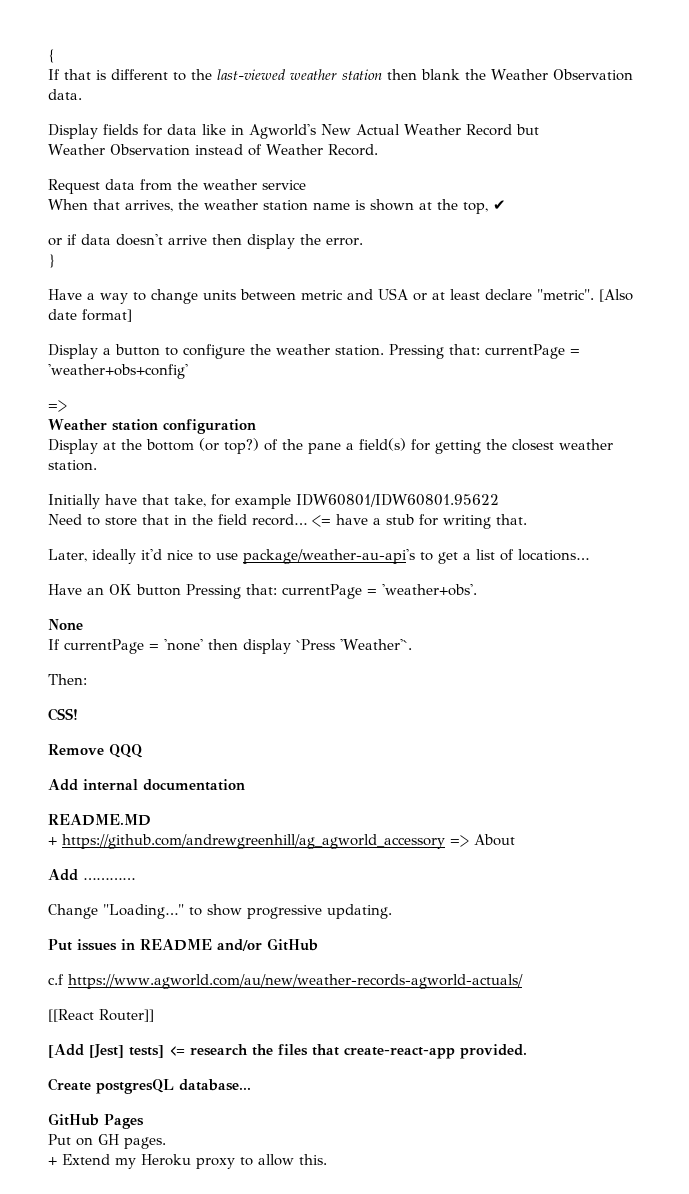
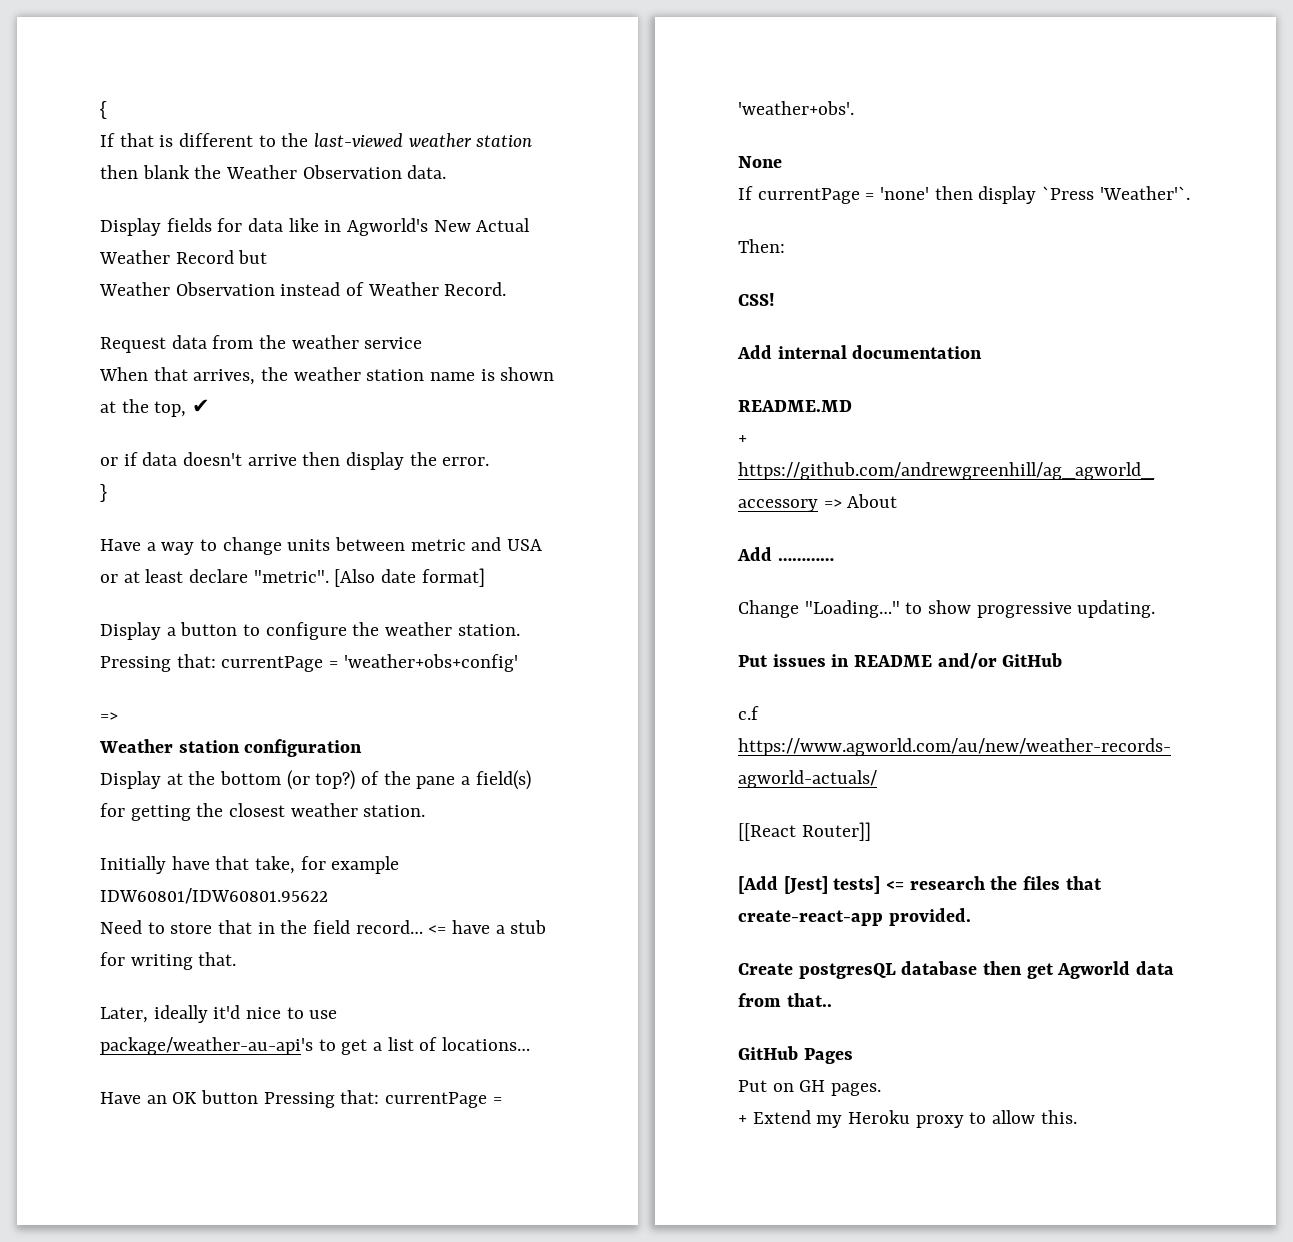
- Remove QQQ
- Create postgresQL database...
+ Create postgresQL database then get Agworld data from that..

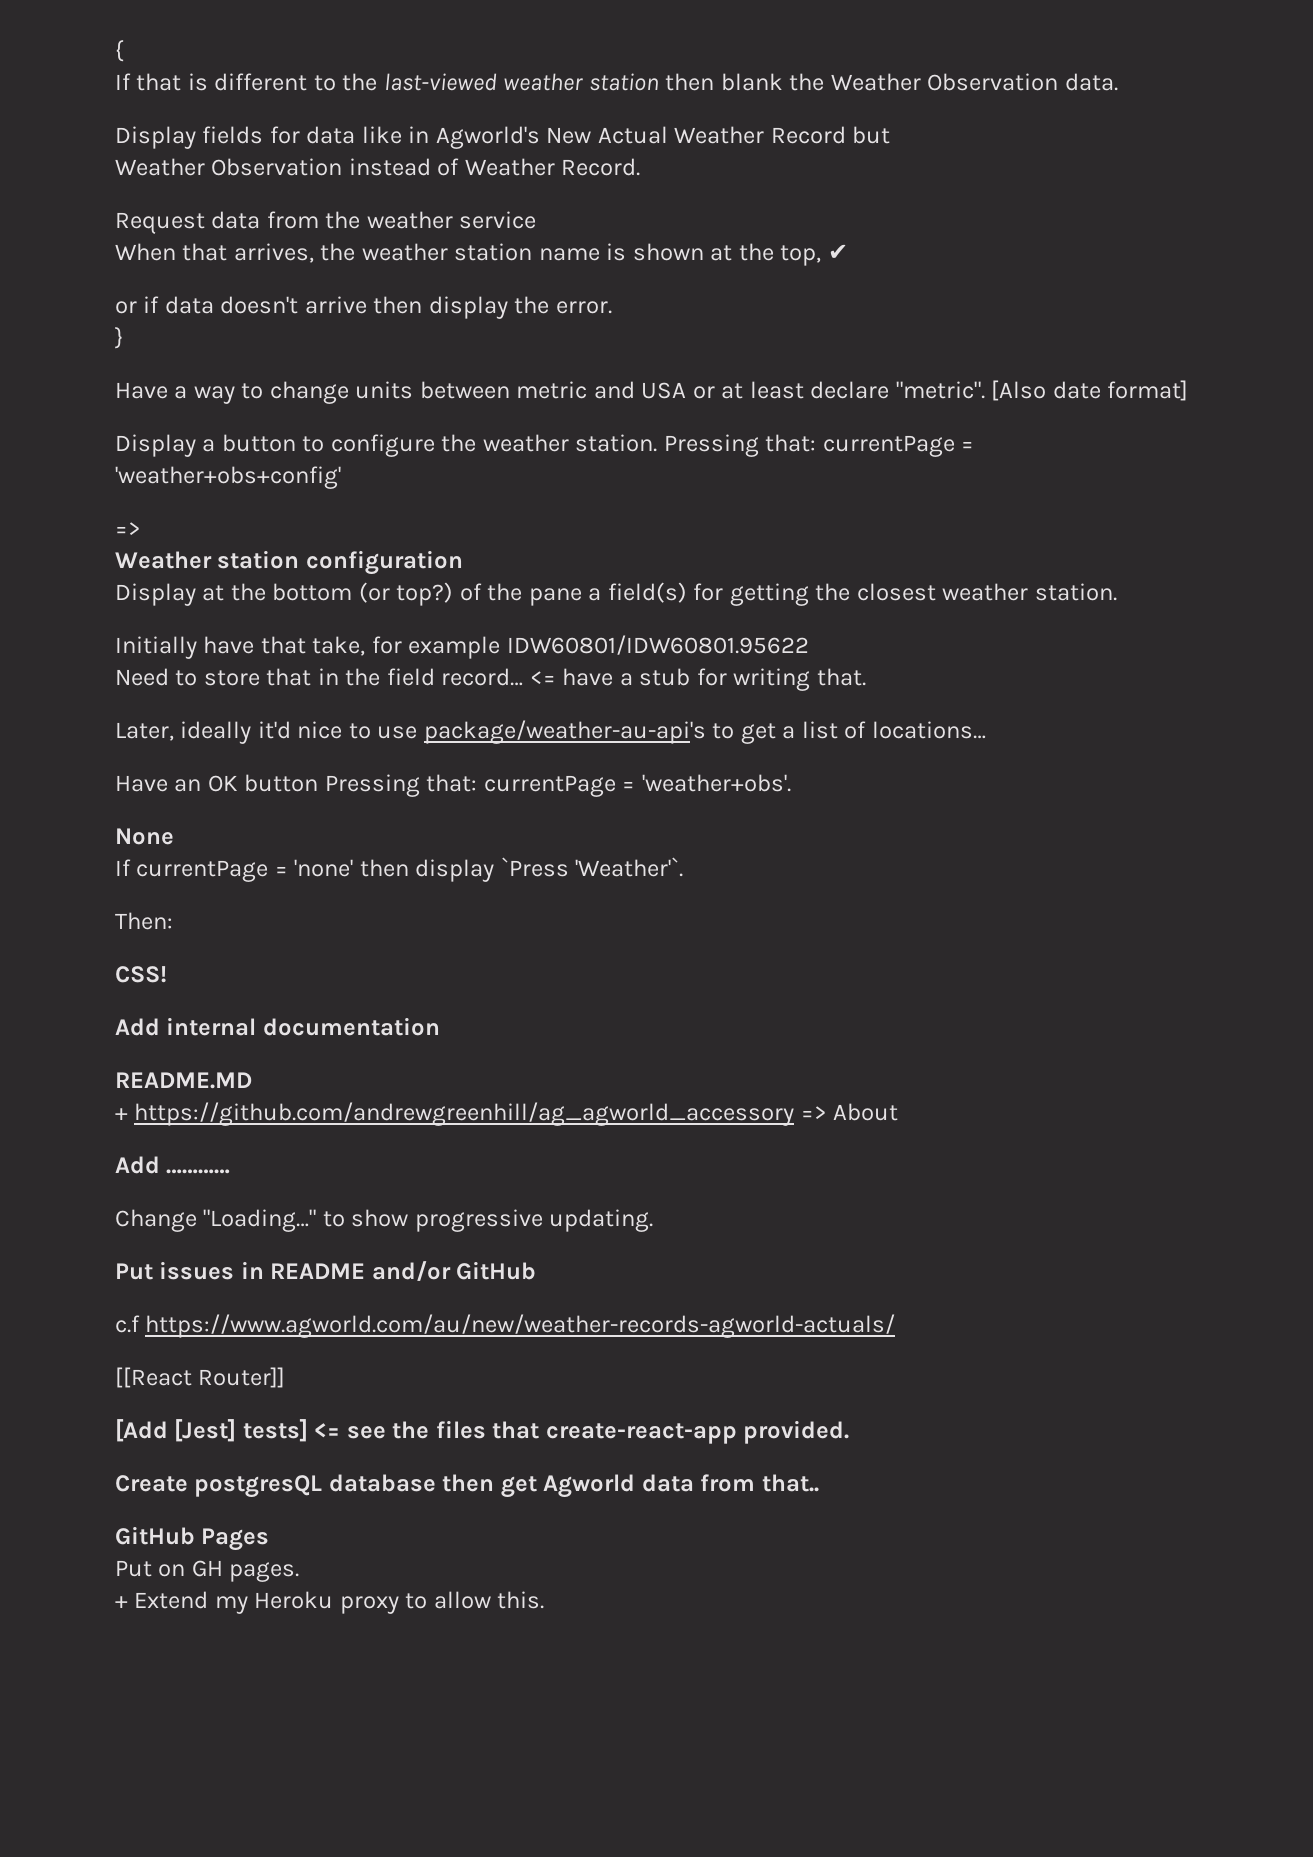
- [Add [Jest] tests] <= research the files that create-react-app provided.
+ [Add [Jest] tests] <= see the files that create-react-app provided.

